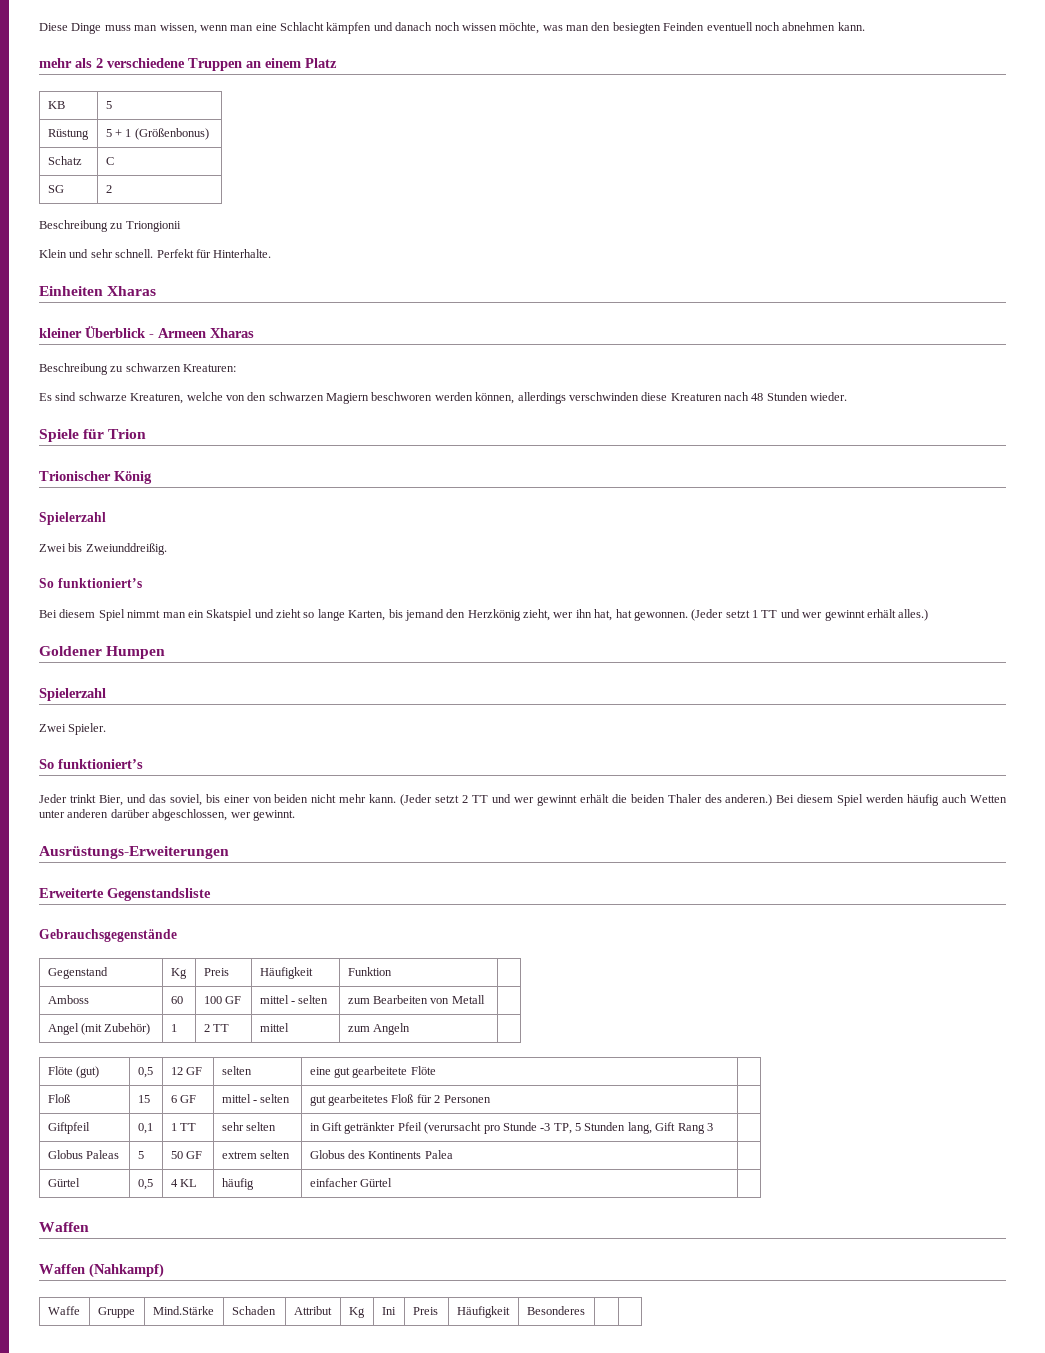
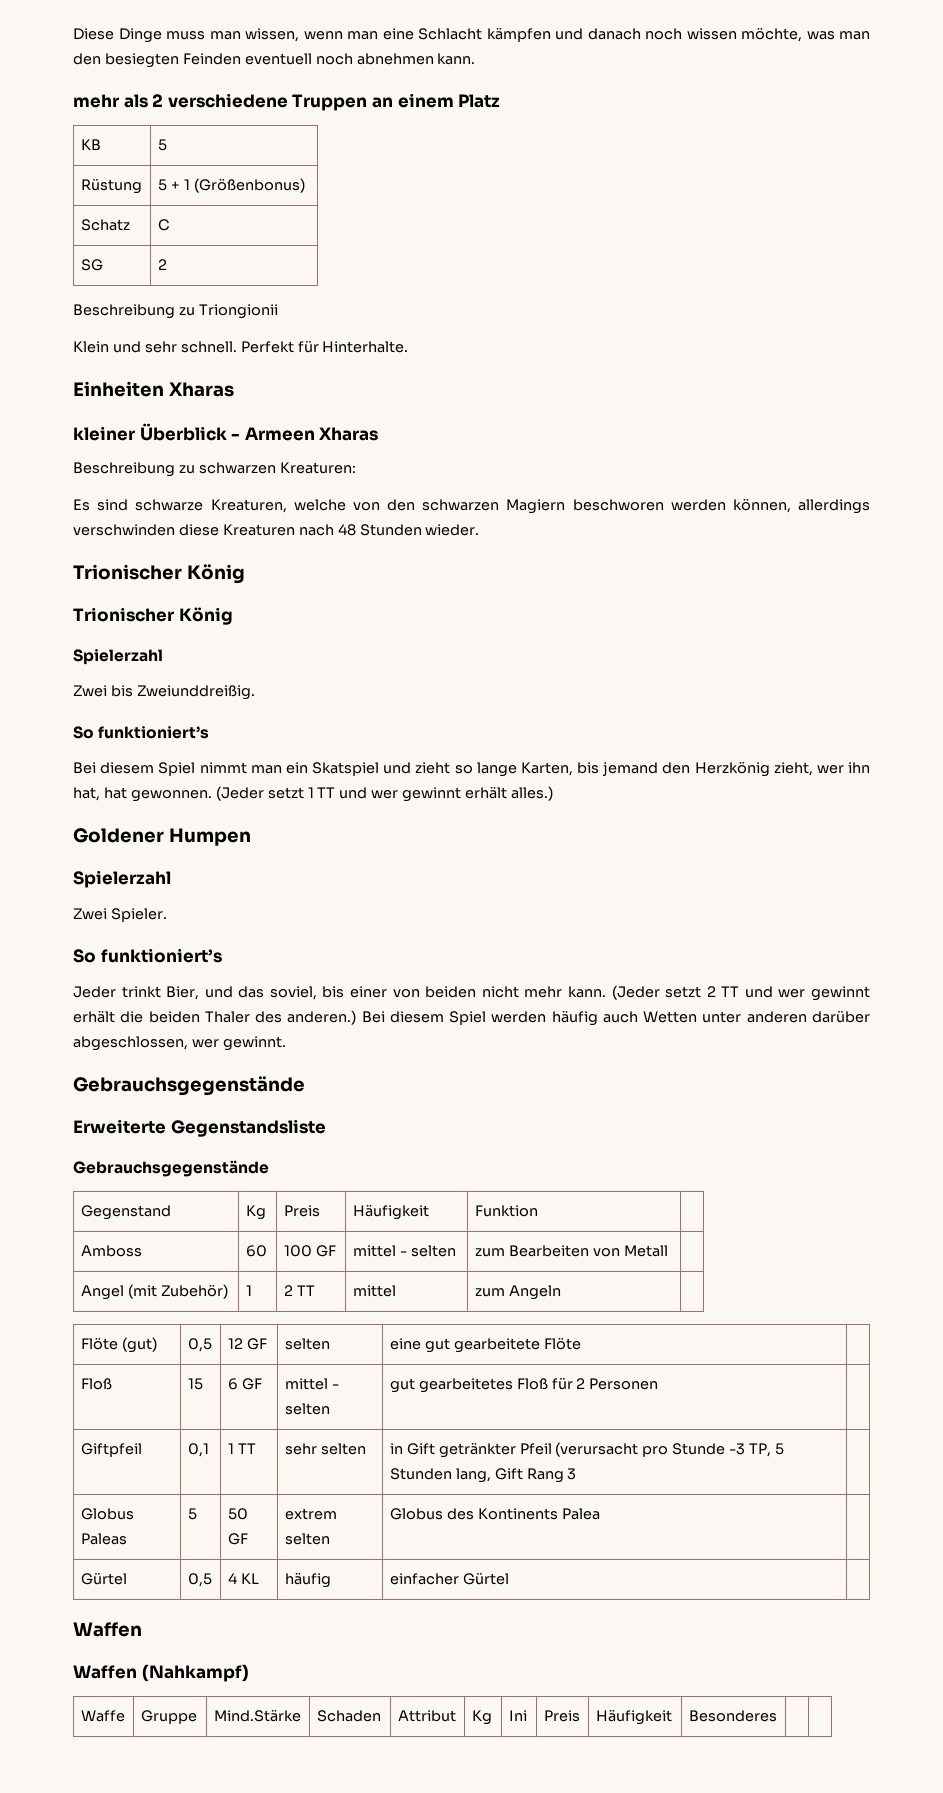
  Es sind schwarze Kreaturen, welche von den schwarzen Magiern beschworen werden können, allerdings verschwinden diese Kreaturen nach 48 Stunden wieder.
- Spiele für Trion
+ Trionischer König
  Bei diesem Spiel werden häufig auch Wetten unter anderen darüber abgeschlossen, wer gewinnt.
- Ausrüstungs-Erweiterungen
+ Gebrauchsgegenstände

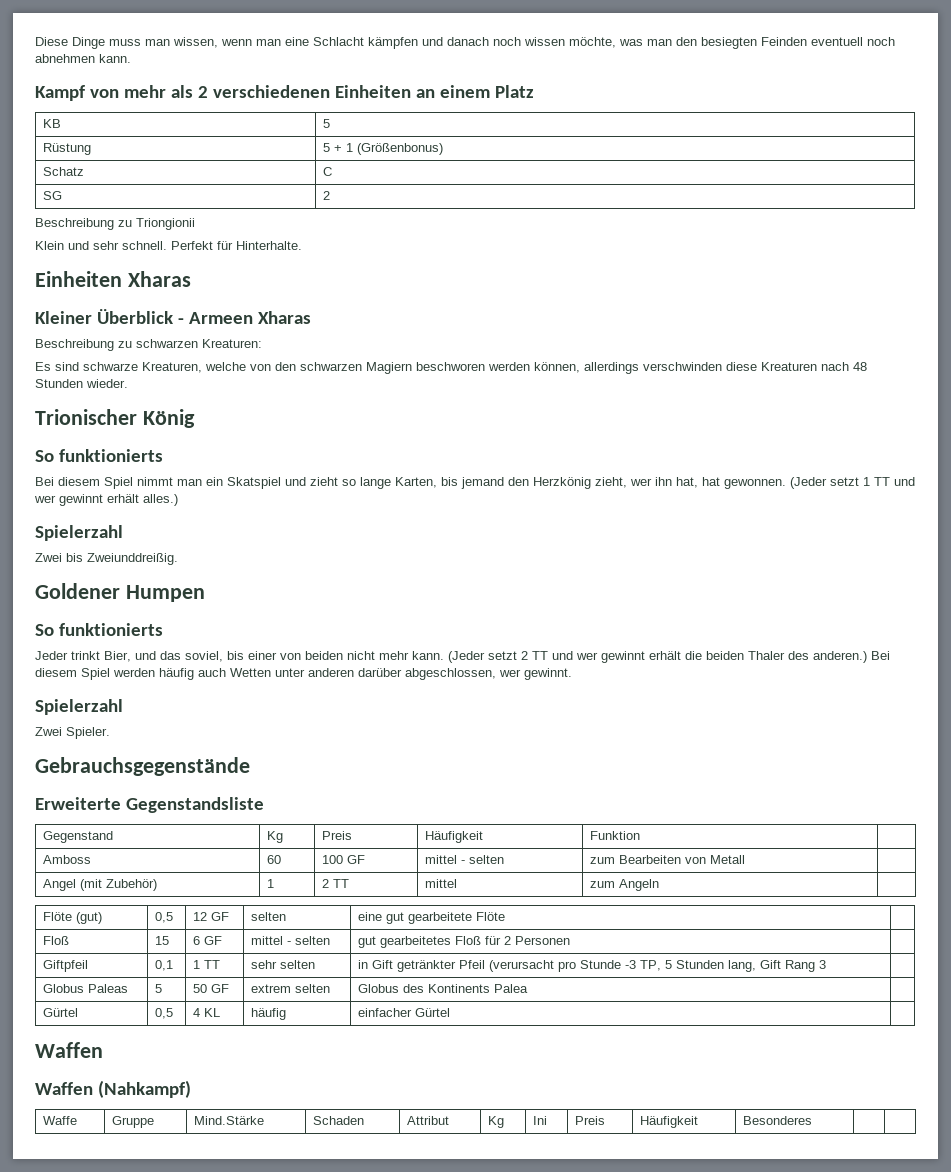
- mehr als 2 verschiedene Truppen an einem Platz
+ Kampf von mehr als 2 verschiedenen Einheiten an einem Platz
- kleiner Überblick - Armeen Xharas
+ Kleiner Überblick - Armeen Xharas
  Es sind schwarze Kreaturen, welche von den schwarzen Magiern beschworen werden können, allerdings verschwinden diese Kreaturen nach 48 Stunden wieder.
  Trionischer König
- Trionischer König
- Spielerzahl
- Zwei bis Zweiunddreißig.
- So funktioniert’s
+ So funktionierts
  (Jeder setzt 1 TT und wer gewinnt erhält alles.)
+ Spielerzahl
+ Zwei bis Zweiunddreißig.
  Goldener Humpen
- Spielerzahl
- Zwei Spieler.
- So funktioniert’s
+ So funktionierts
  Bei diesem Spiel werden häufig auch Wetten unter anderen darüber abgeschlossen, wer gewinnt.
+ Spielerzahl
+ Zwei Spieler.
  Erweiterte Gegenstandsliste
- Gebrauchsgegenstände

